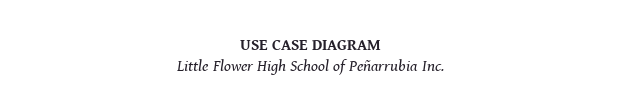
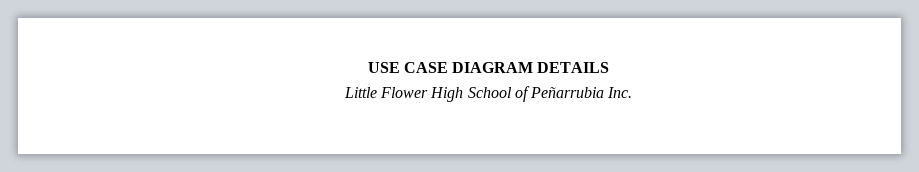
- USE CASE DIAGRAM
+ USE CASE DIAGRAM DETAILS

